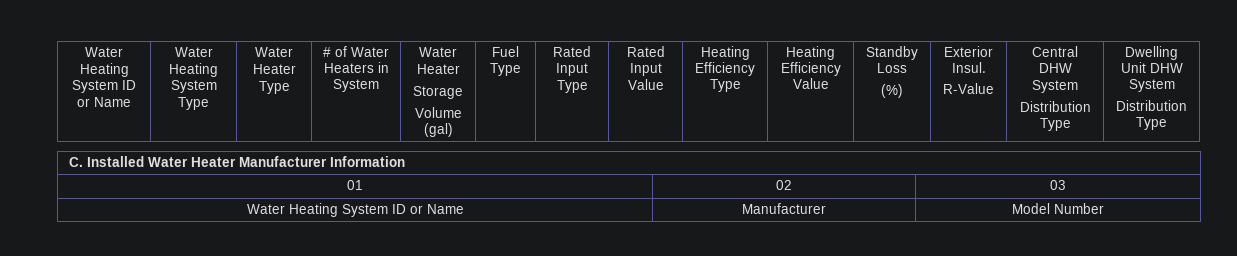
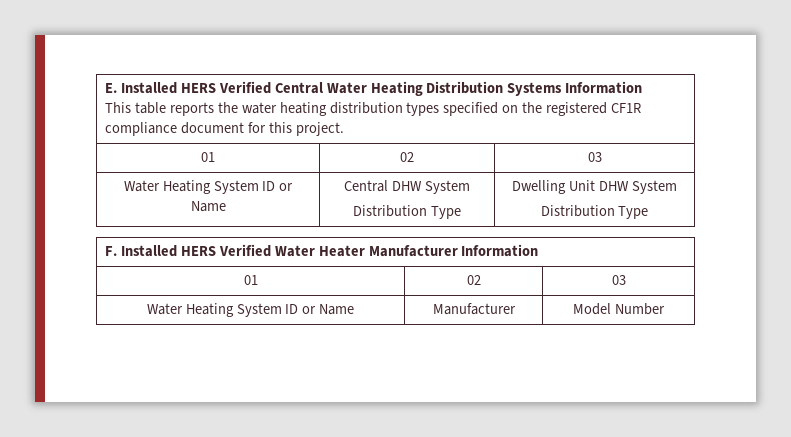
- Water Heating System ID or Name | Water Heating System Type | Water Heater Type | # of Water Heaters in System | Water Heater
- Storage
- Volume (gal) | Fuel Type | Rated Input Type | Rated Input Value | Heating Efficiency Type | Heating Efficiency Value | Standby Loss
- (%) | Exterior Insul.
- R-Value | Central DHW System
+ E. Installed HERS Verified Central Water Heating Distribution Systems Information
+ This table reports the water heating distribution types specified on the registered CF1R compliance document for this project.
+ 01 | 02 | 03
+ Water Heating System ID or Name | Central DHW System
- C. Installed Water Heater Manufacturer Information
+ F. Installed HERS Verified Water Heater Manufacturer Information

